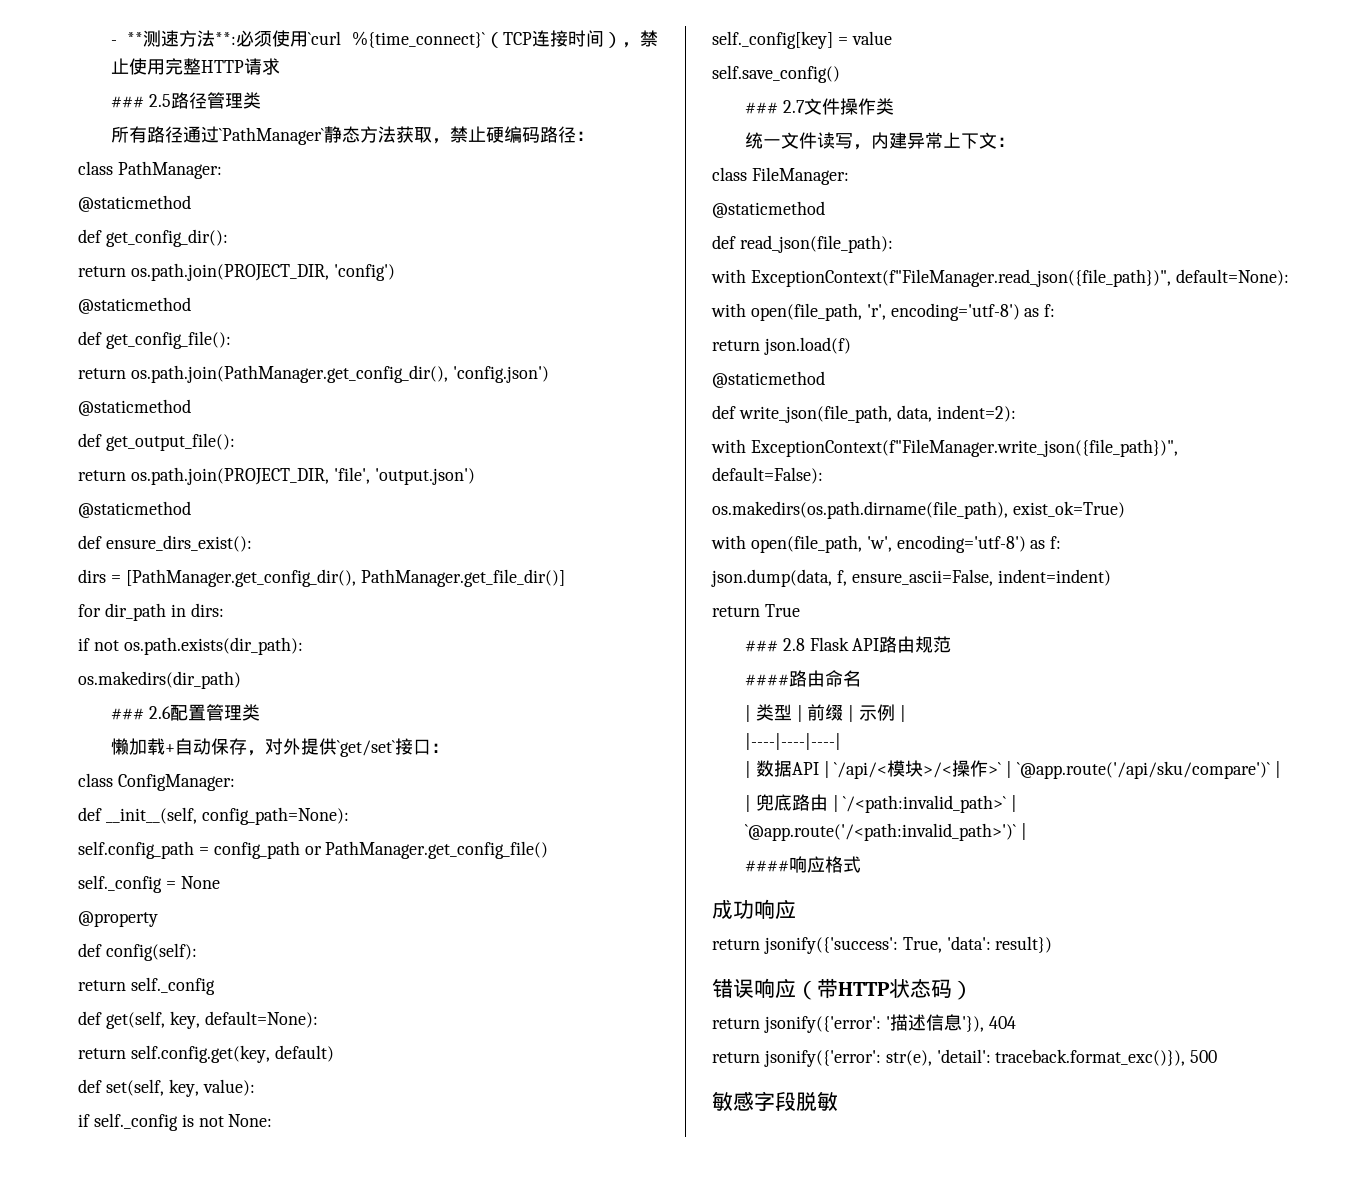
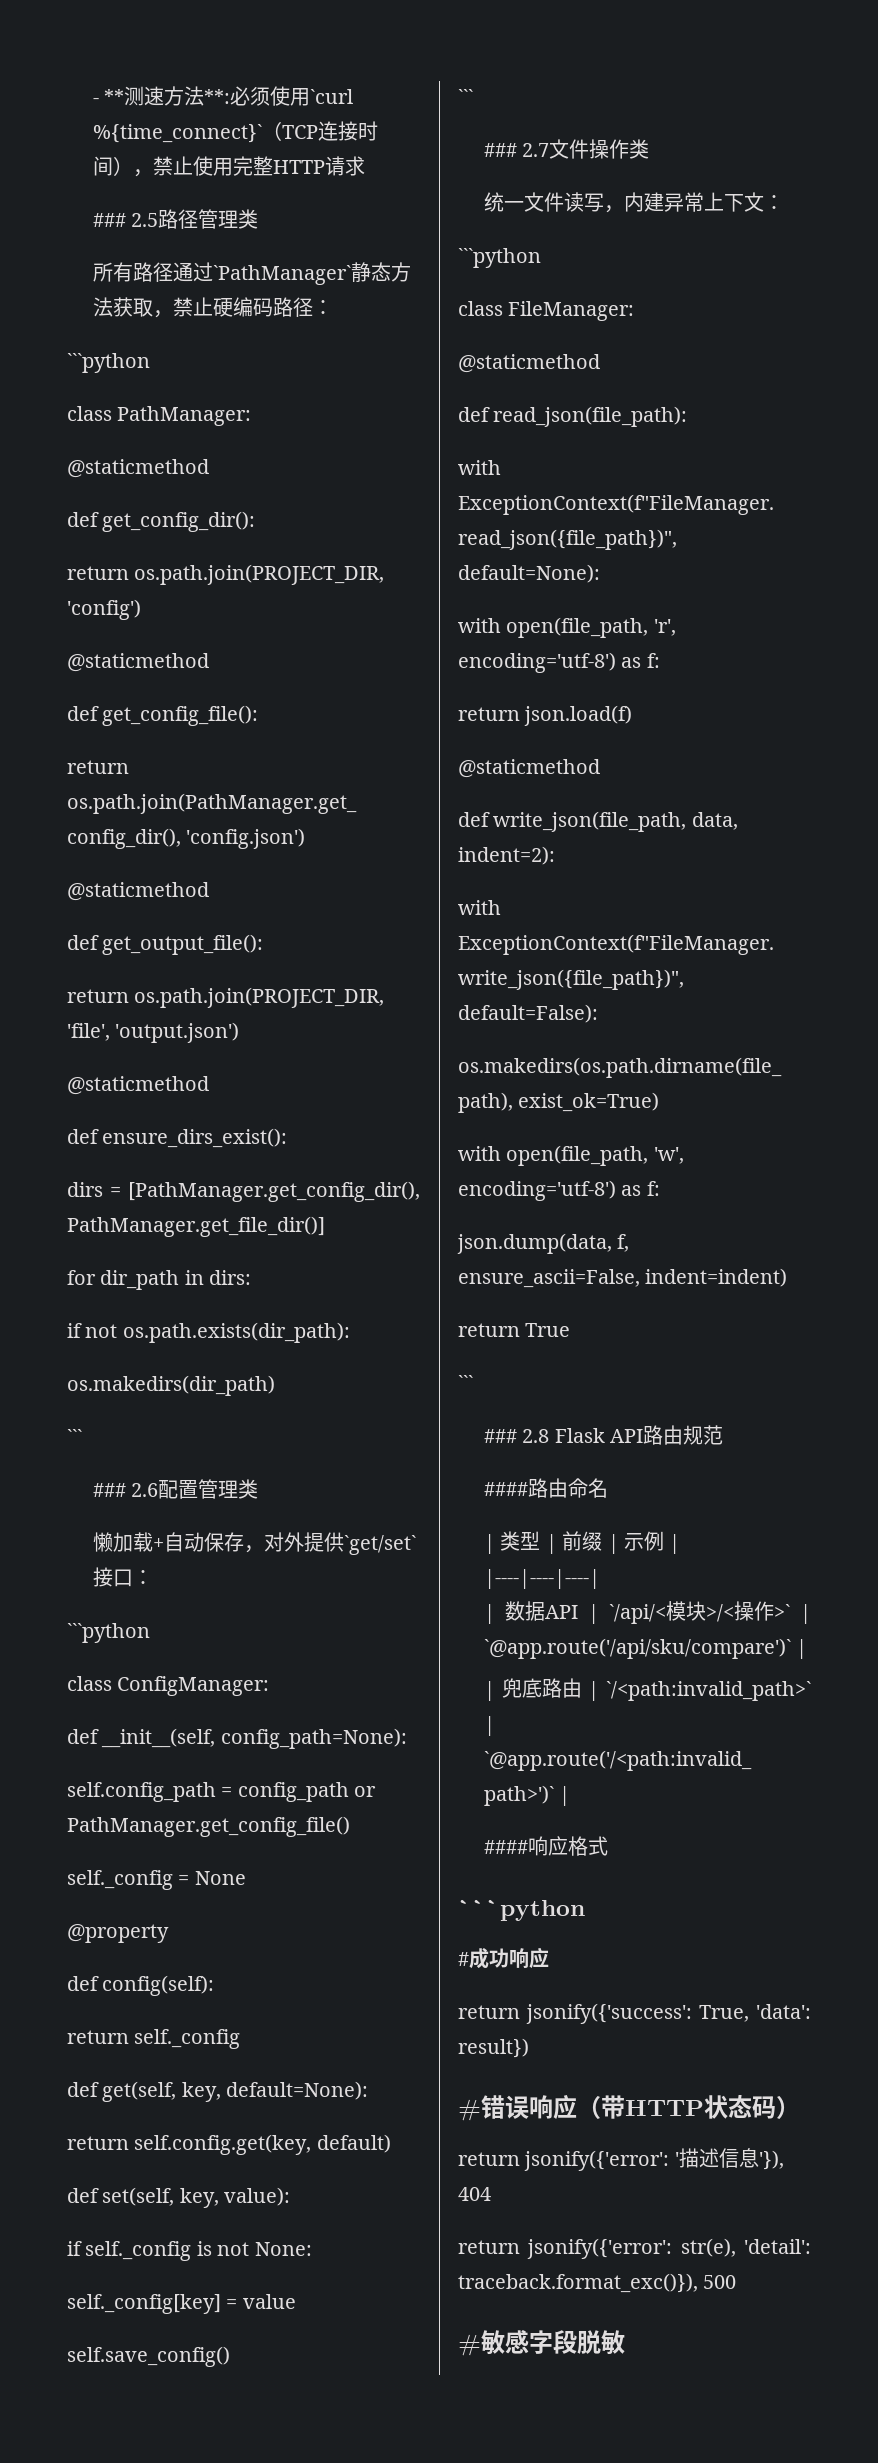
  所有路径通过`PathManager`静态方法获取，禁止硬编码路径：
+ ```python
  os.makedirs(dir_path)
+ ```
  懒加载+自动保存，对外提供`get/set`接口：
+ ```python
  self.save_config()
+ ```
  统一文件读写，内建异常上下文：
+ ```python
  return True
+ ```
  ####响应格式
- 成功响应
+ ```python
+ #成功响应
- 错误响应（带HTTP状态码）
+ #错误响应（带HTTP状态码）
- 敏感字段脱敏
+ #敏感字段脱敏

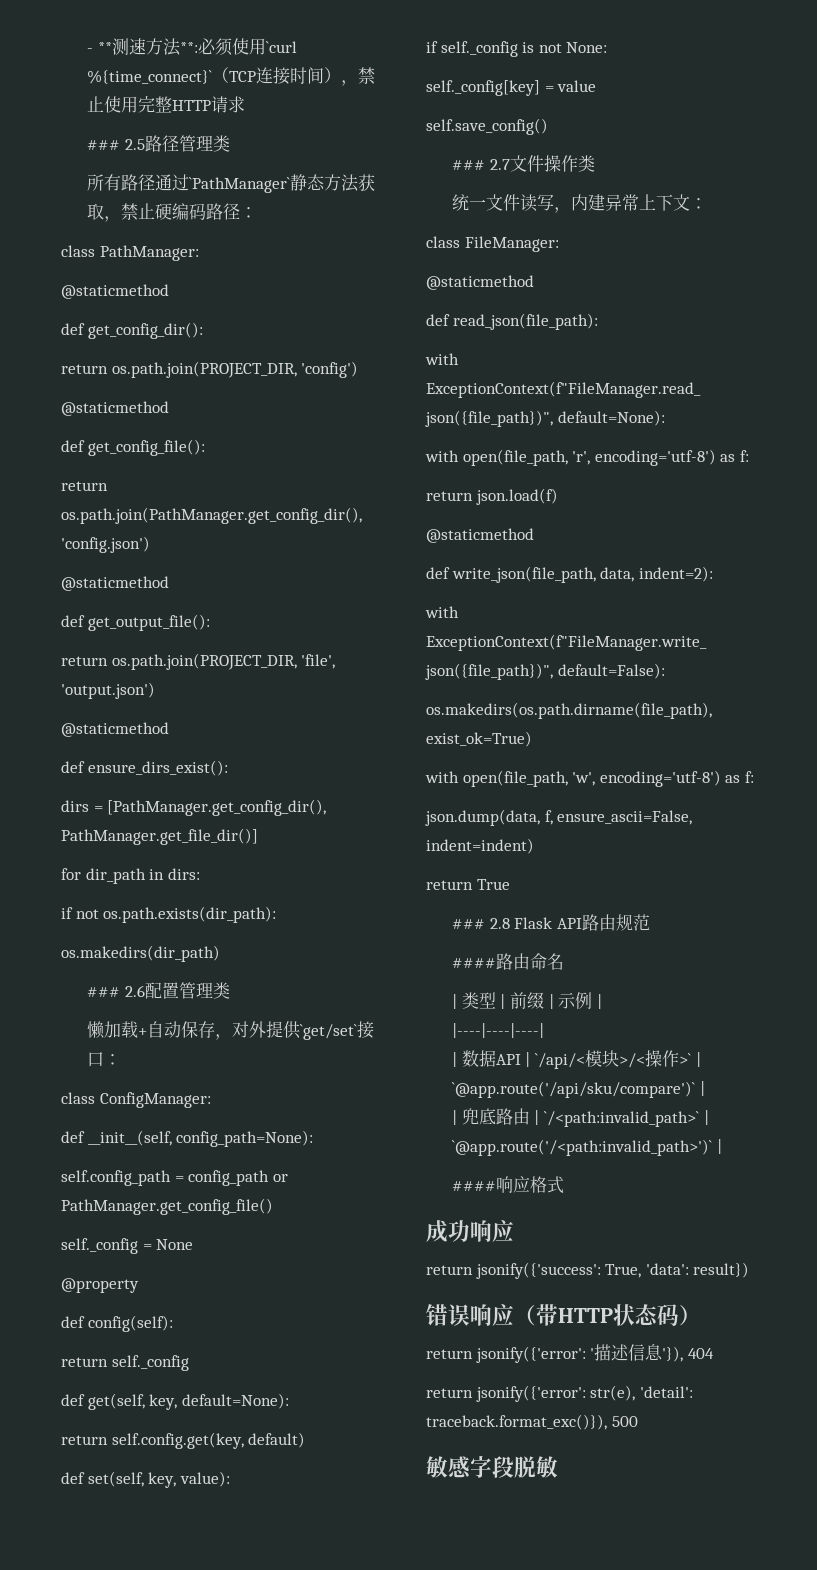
  所有路径通过`PathManager`静态方法获取，禁止硬编码路径：
- ```python
  os.makedirs(dir_path)
- ```
  懒加载+自动保存，对外提供`get/set`接口：
- ```python
  self.save_config()
- ```
  统一文件读写，内建异常上下文：
- ```python
  return True
- ```
  ####响应格式
- ```python
- #成功响应
+ 成功响应
- #错误响应（带HTTP状态码）
+ 错误响应（带HTTP状态码）
- #敏感字段脱敏
+ 敏感字段脱敏

